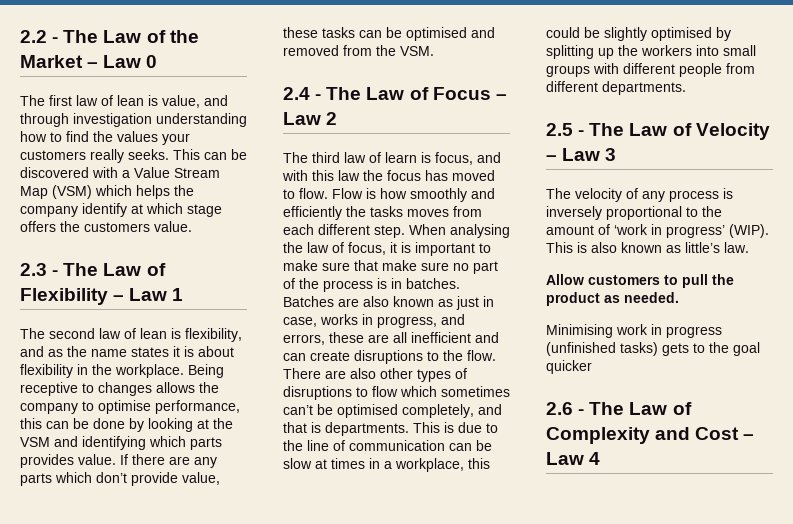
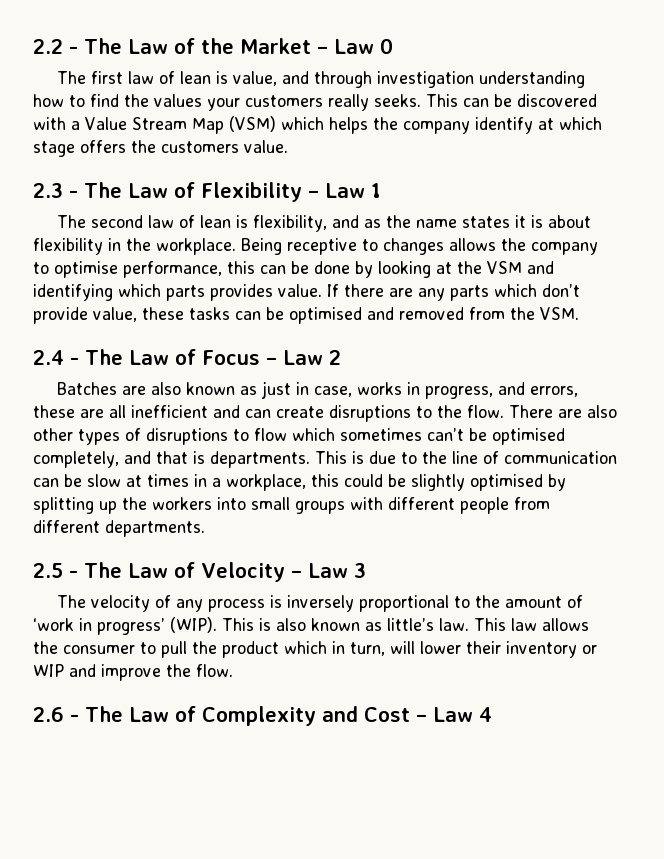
- The third law of learn is focus, and with this law the focus has moved to flow. Flow is how smoothly and efficiently the tasks moves from each different step. When analysing the law of focus, it is important to make sure that make sure no part of the process is in batches.
- This is also known as little’s law.
- Allow customers to pull the product as needed.
- Minimising work in progress (unfinished tasks) gets to the goal quicker
+ This is also known as little’s law. This law allows the consumer to pull the product which in turn, will lower their inventory or WIP and improve the flow.

